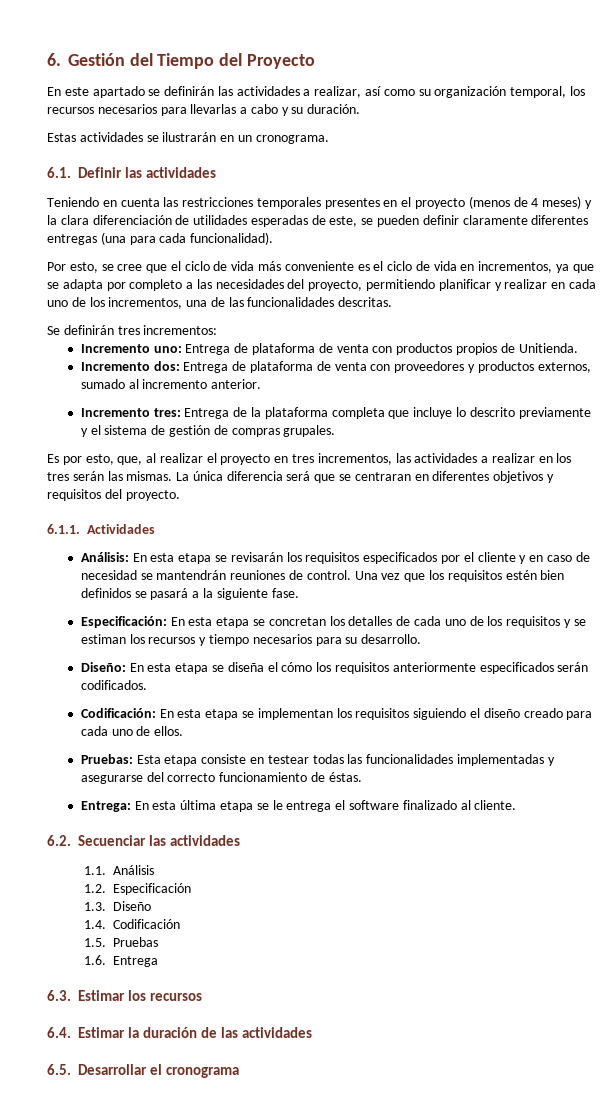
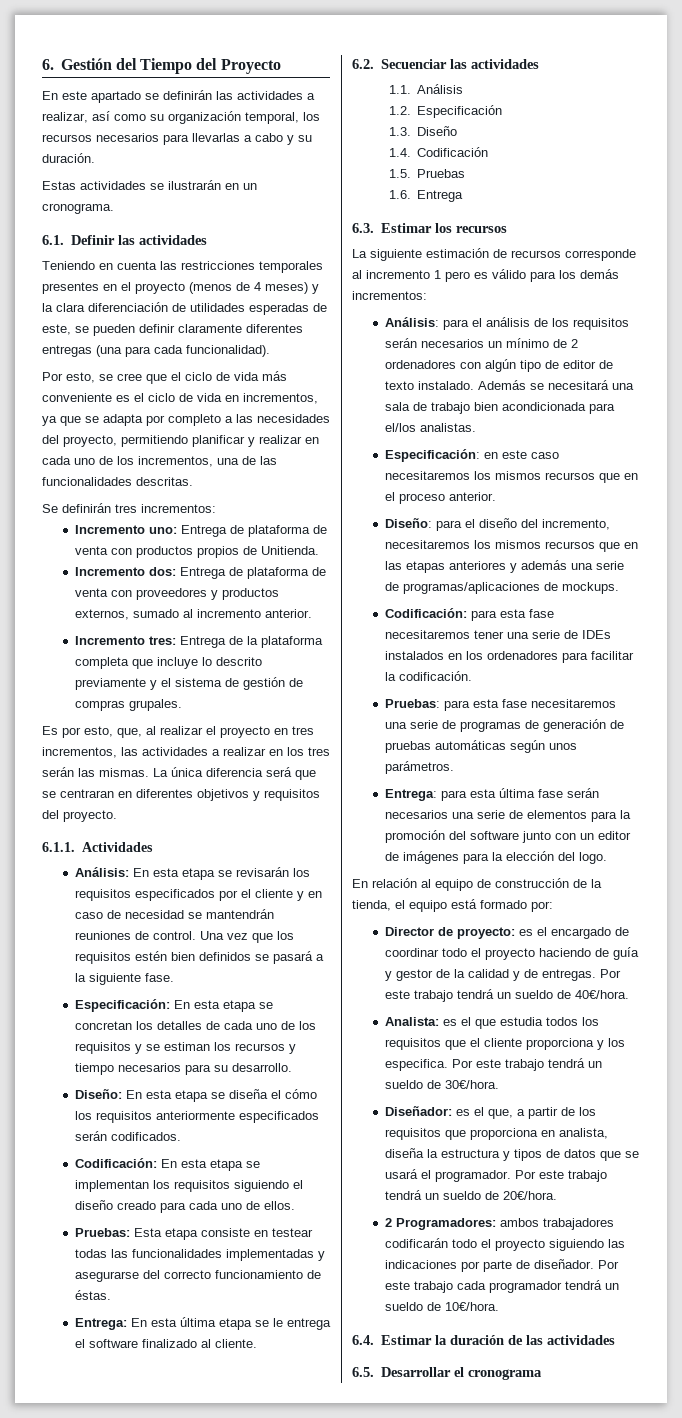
+ La siguiente estimación de recursos corresponde al incremento 1 pero es válido para los demás incrementos:
+ Análisis: para el análisis de los requisitos serán necesarios un mínimo de 2 ordenadores con algún tipo de editor de texto instalado. Además se necesitará una sala de trabajo bien acondicionada para el/los analistas.
+ Especificación: en este caso necesitaremos los mismos recursos que en el proceso anterior.
+ Diseño: para el diseño del incremento, necesitaremos los mismos recursos que en las etapas anteriores y además una serie de programas/aplicaciones de mockups.
+ Codificación: para esta fase necesitaremos tener una serie de IDEs instalados en los ordenadores para facilitar la codificación.
+ Pruebas: para esta fase necesitaremos una serie de programas de generación de pruebas automáticas según unos parámetros.
+ Entrega: para esta última fase serán necesarios una serie de elementos para la promoción del software junto con un editor de imágenes para la elección del logo.
+ En relación al equipo de construcción de la tienda, el equipo está formado por:
+ Director de proyecto: es el encargado de coordinar todo el proyecto haciendo de guía y gestor de la calidad y de entregas. Por este trabajo tendrá un sueldo de 40€/hora.
+ Analista: es el que estudia todos los requisitos que el cliente proporciona y los especifica. Por este trabajo tendrá un sueldo de 30€/hora.
+ Diseñador: es el que, a partir de los requisitos que proporciona en analista, diseña la estructura y tipos de datos que se usará el programador. Por este trabajo tendrá un sueldo de 20€/hora.
+ 2 Programadores: ambos trabajadores codificarán todo el proyecto siguiendo las indicaciones por parte de diseñador. Por este trabajo cada programador tendrá un sueldo de 10€/hora.

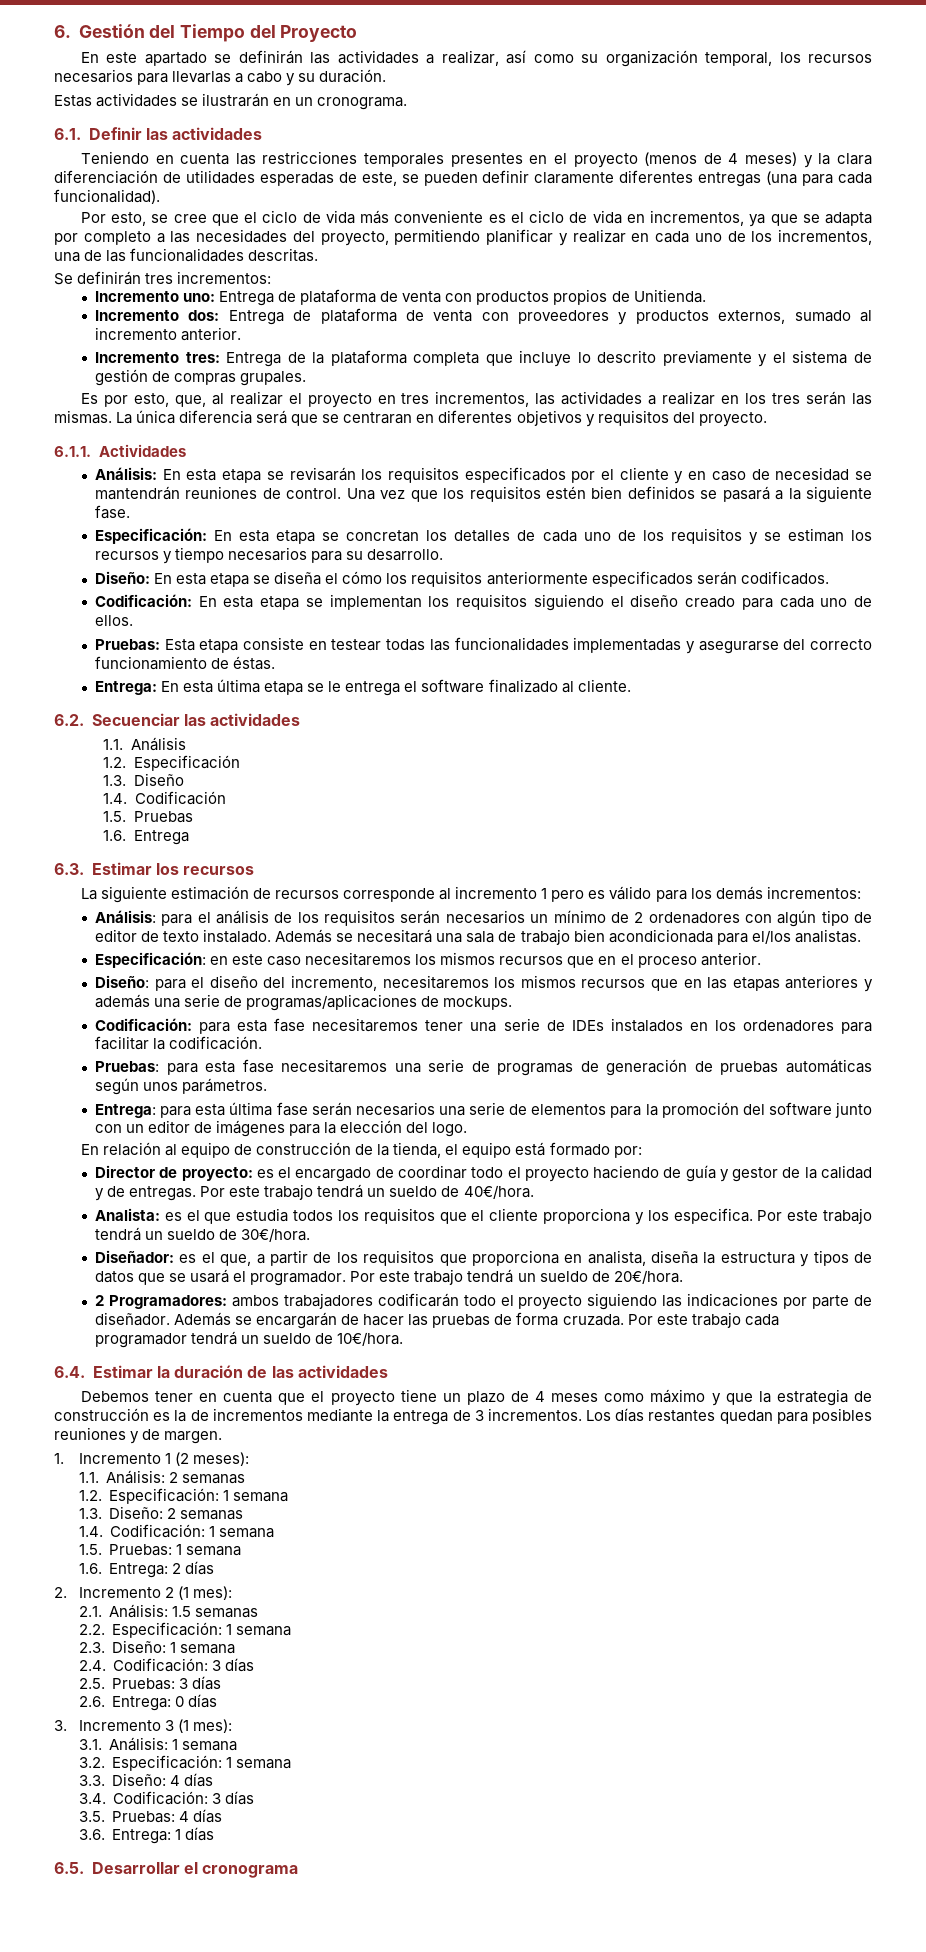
+ Además se encargarán de hacer las pruebas de forma cruzada.
+ Debemos tener en cuenta que el proyecto tiene un plazo de 4 meses como máximo y que la estrategia de construcción es la de incrementos mediante la entrega de 3 incrementos. Los días restantes quedan para posibles reuniones y de margen.
+ 1. Incremento 1 (2 meses):
+ 1.1. Análisis: 2 semanas
+ 1.2. Especificación: 1 semana
+ 1.3. Diseño: 2 semanas
+ 1.4. Codificación: 1 semana
+ 1.5. Pruebas: 1 semana
+ 1.6. Entrega: 2 días
+ 2. Incremento 2 (1 mes):
+ 2.1. Análisis: 1.5 semanas
+ 2.2. Especificación: 1 semana
+ 2.3. Diseño: 1 semana
+ 2.4. Codificación: 3 días
+ 2.5. Pruebas: 3 días
+ 2.6. Entrega: 0 días
+ 3. Incremento 3 (1 mes):
+ 3.1. Análisis: 1 semana
+ 3.2. Especificación: 1 semana
+ 3.3. Diseño: 4 días
+ 3.4. Codificación: 3 días
+ 3.5. Pruebas: 4 días
+ 3.6. Entrega: 1 días

